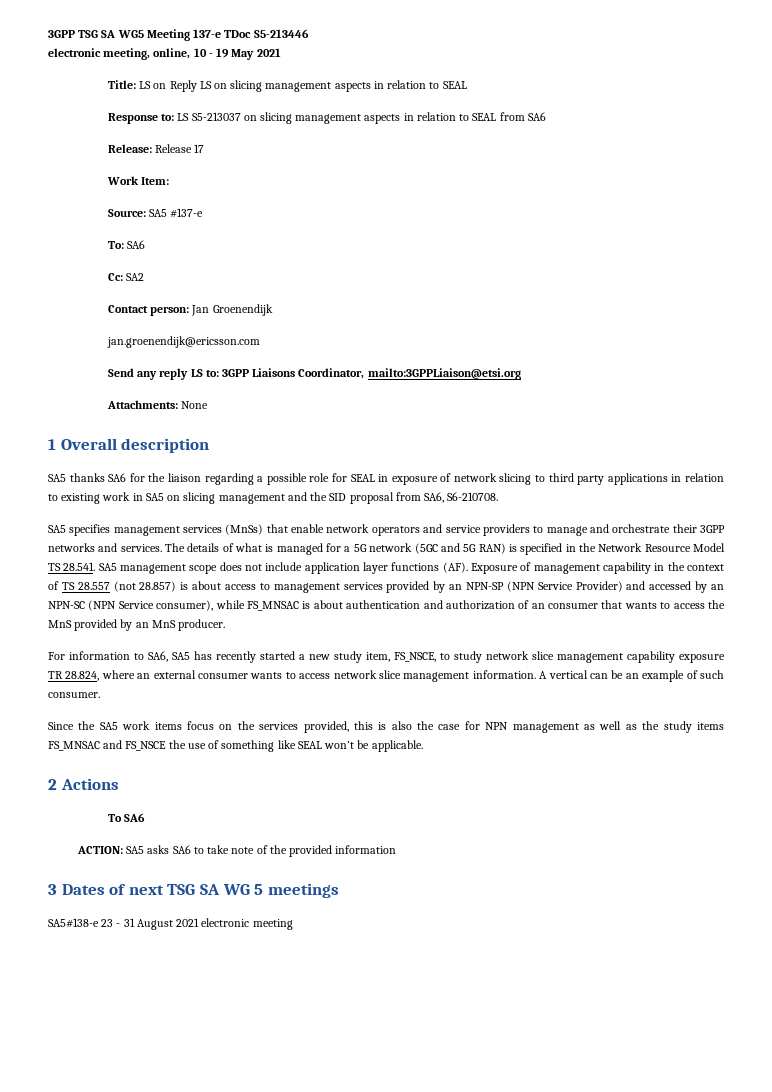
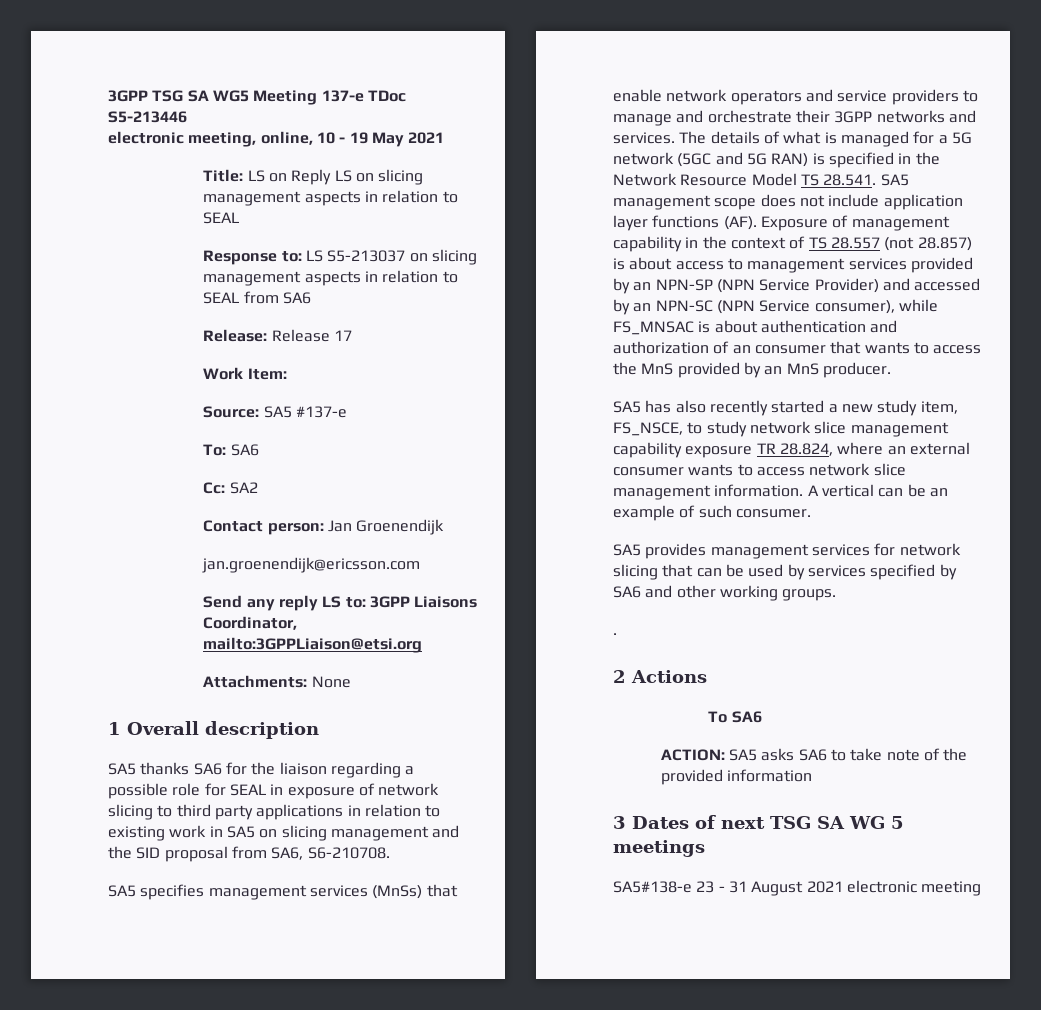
- For information to SA6, SA5 has recently started a new study item, FS_NSCE, to study network slice management capability exposure TR 28.824, where an external consumer wants to access network slice management information.
+ SA5 has also recently started a new study item, FS_NSCE, to study network slice management capability exposure TR 28.824, where an external consumer wants to access network slice management information.
- Since the SA5 work items focus on the services provided, this is also the case for NPN management as well as the study items FS_MNSAC and FS_NSCE the use of something like SEAL won’t be applicable.
+ SA5 provides management services for network slicing that can be used by services specified by SA6 and other working groups.
+ .

